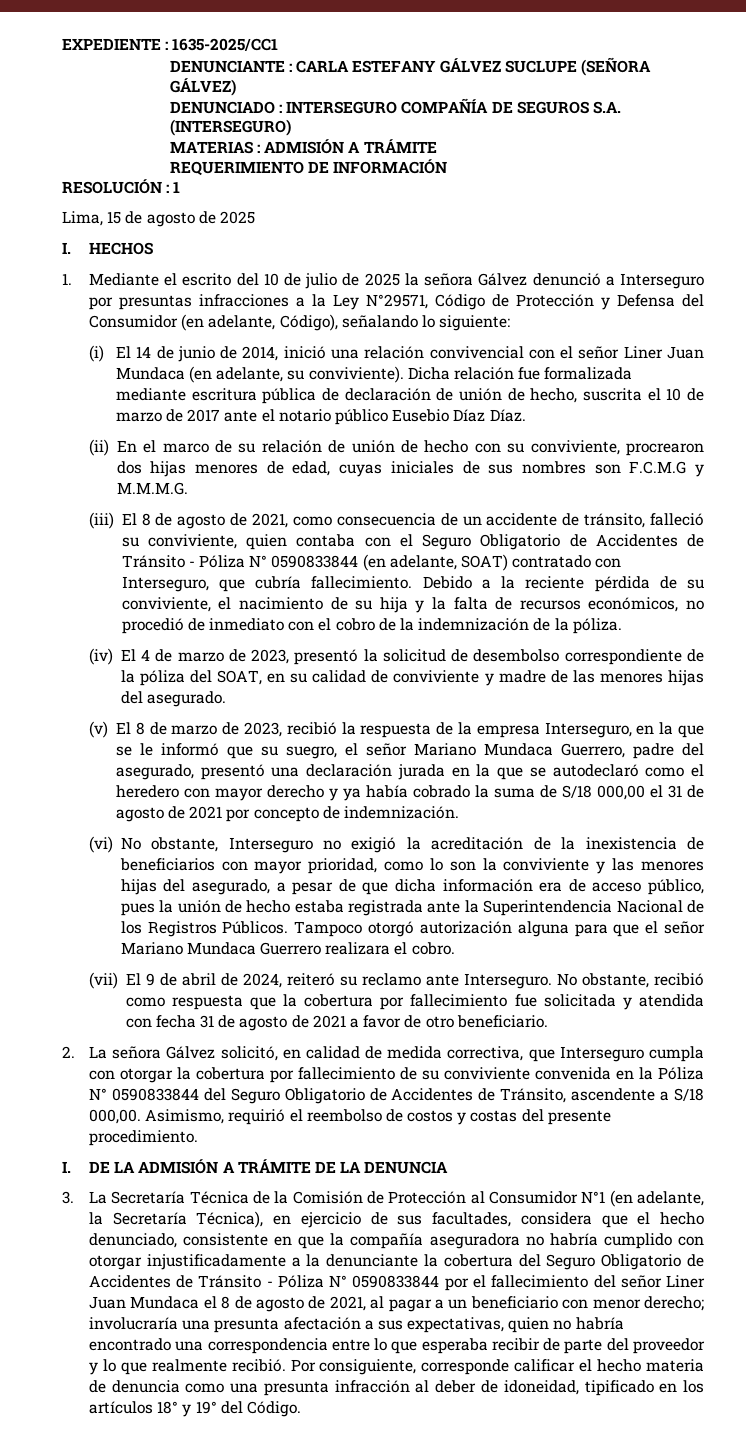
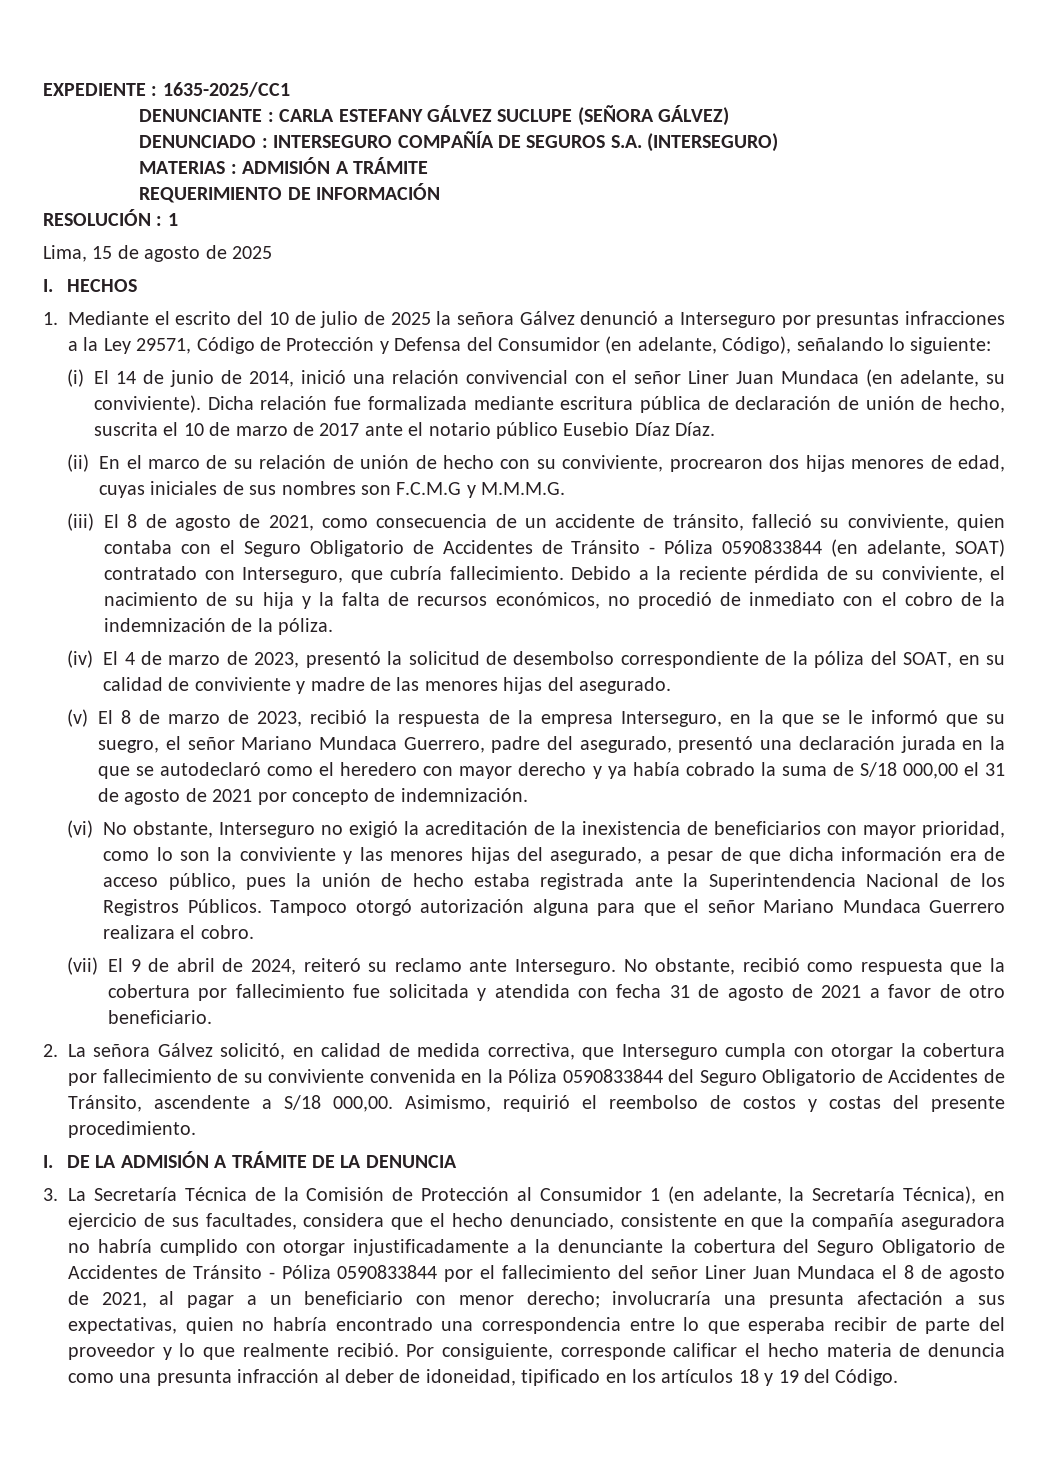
- 1. Mediante el escrito del 10 de julio de 2025 la señora Gálvez denunció a Interseguro por presuntas infracciones a la Ley N°29571, Código de Protección y Defensa del Consumidor (en adelante, Código), señalando lo siguiente:
+ 1. Mediante el escrito del 10 de julio de 2025 la señora Gálvez denunció a Interseguro por presuntas infracciones a la Ley 29571, Código de Protección y Defensa del Consumidor (en adelante, Código), señalando lo siguiente:
- (iii) El 8 de agosto de 2021, como consecuencia de un accidente de tránsito, falleció su conviviente, quien contaba con el Seguro Obligatorio de Accidentes de Tránsito - Póliza N° 0590833844 (en adelante, SOAT) contratado con Interseguro, que cubría fallecimiento.
+ (iii) El 8 de agosto de 2021, como consecuencia de un accidente de tránsito, falleció su conviviente, quien contaba con el Seguro Obligatorio de Accidentes de Tránsito - Póliza 0590833844 (en adelante, SOAT) contratado con Interseguro, que cubría fallecimiento.
- 2. La señora Gálvez solicitó, en calidad de medida correctiva, que Interseguro cumpla con otorgar la cobertura por fallecimiento de su conviviente convenida en la Póliza N° 0590833844 del Seguro Obligatorio de Accidentes de Tránsito, ascendente a S/18 000,00.
+ 2. La señora Gálvez solicitó, en calidad de medida correctiva, que Interseguro cumpla con otorgar la cobertura por fallecimiento de su conviviente convenida en la Póliza 0590833844 del Seguro Obligatorio de Accidentes de Tránsito, ascendente a S/18 000,00.
- 3. La Secretaría Técnica de la Comisión de Protección al Consumidor N°1 (en adelante, la Secretaría Técnica), en ejercicio de sus facultades, considera que el hecho denunciado, consistente en que la compañía aseguradora no habría cumplido con otorgar injustificadamente a la denunciante la cobertura del Seguro Obligatorio de Accidentes de Tránsito - Póliza N° 0590833844 por el fallecimiento del señor Liner Juan Mundaca el 8 de agosto de 2021, al pagar a un beneficiario con menor derecho;
+ 3. La Secretaría Técnica de la Comisión de Protección al Consumidor 1 (en adelante, la Secretaría Técnica), en ejercicio de sus facultades, considera que el hecho denunciado, consistente en que la compañía aseguradora no habría cumplido con otorgar injustificadamente a la denunciante la cobertura del Seguro Obligatorio de Accidentes de Tránsito - Póliza 0590833844 por el fallecimiento del señor Liner Juan Mundaca el 8 de agosto de 2021, al pagar a un beneficiario con menor derecho;
- Por consiguiente, corresponde calificar el hecho materia de denuncia como una presunta infracción al deber de idoneidad, tipificado en los artículos 18° y 19° del Código.
+ Por consiguiente, corresponde calificar el hecho materia de denuncia como una presunta infracción al deber de idoneidad, tipificado en los artículos 18 y 19 del Código.

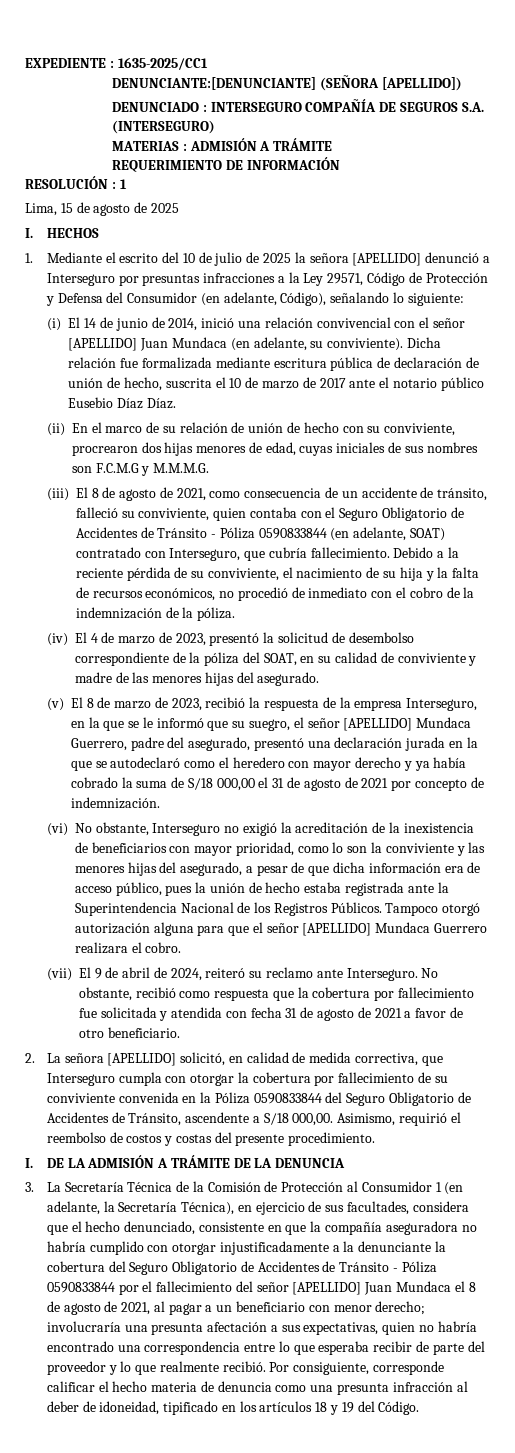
- DENUNCIANTE : CARLA ESTEFANY GÁLVEZ SUCLUPE (SEÑORA GÁLVEZ)
+ DENUNCIANTE:[DENUNCIANTE] (SEÑORA [APELLIDO])
- 1. Mediante el escrito del 10 de julio de 2025 la señora Gálvez denunció a Interseguro por presuntas infracciones a la Ley 29571, Código de Protección y Defensa del Consumidor (en adelante, Código), señalando lo siguiente:
+ 1. Mediante el escrito del 10 de julio de 2025 la señora [APELLIDO] denunció a Interseguro por presuntas infracciones a la Ley 29571, Código de Protección y Defensa del Consumidor (en adelante, Código), señalando lo siguiente:
- (i) El 14 de junio de 2014, inició una relación convivencial con el señor Liner Juan Mundaca (en adelante, su conviviente).
+ (i) El 14 de junio de 2014, inició una relación convivencial con el señor [APELLIDO] Juan Mundaca (en adelante, su conviviente).
- (v) El 8 de marzo de 2023, recibió la respuesta de la empresa Interseguro, en la que se le informó que su suegro, el señor Mariano Mundaca Guerrero, padre del asegurado, presentó una declaración jurada en la que se autodeclaró como el heredero con mayor derecho y ya había cobrado la suma de S/18 000,00 el 31 de agosto de 2021 por concepto de indemnización.
+ (v) El 8 de marzo de 2023, recibió la respuesta de la empresa Interseguro, en la que se le informó que su suegro, el señor [APELLIDO] Mundaca Guerrero, padre del asegurado, presentó una declaración jurada en la que se autodeclaró como el heredero con mayor derecho y ya había cobrado la suma de S/18 000,00 el 31 de agosto de 2021 por concepto de indemnización.
- Tampoco otorgó autorización alguna para que el señor Mariano Mundaca Guerrero realizara el cobro.
+ Tampoco otorgó autorización alguna para que el señor [APELLIDO] Mundaca Guerrero realizara el cobro.
- 2. La señora Gálvez solicitó, en calidad de medida correctiva, que Interseguro cumpla con otorgar la cobertura por fallecimiento de su conviviente convenida en la Póliza 0590833844 del Seguro Obligatorio de Accidentes de Tránsito, ascendente a S/18 000,00.
+ 2. La señora [APELLIDO] solicitó, en calidad de medida correctiva, que Interseguro cumpla con otorgar la cobertura por fallecimiento de su conviviente convenida en la Póliza 0590833844 del Seguro Obligatorio de Accidentes de Tránsito, ascendente a S/18 000,00.
- 3. La Secretaría Técnica de la Comisión de Protección al Consumidor 1 (en adelante, la Secretaría Técnica), en ejercicio de sus facultades, considera que el hecho denunciado, consistente en que la compañía aseguradora no habría cumplido con otorgar injustificadamente a la denunciante la cobertura del Seguro Obligatorio de Accidentes de Tránsito - Póliza 0590833844 por el fallecimiento del señor Liner Juan Mundaca el 8 de agosto de 2021, al pagar a un beneficiario con menor derecho;
+ 3. La Secretaría Técnica de la Comisión de Protección al Consumidor 1 (en adelante, la Secretaría Técnica), en ejercicio de sus facultades, considera que el hecho denunciado, consistente en que la compañía aseguradora no habría cumplido con otorgar injustificadamente a la denunciante la cobertura del Seguro Obligatorio de Accidentes de Tránsito - Póliza 0590833844 por el fallecimiento del señor [APELLIDO] Juan Mundaca el 8 de agosto de 2021, al pagar a un beneficiario con menor derecho;

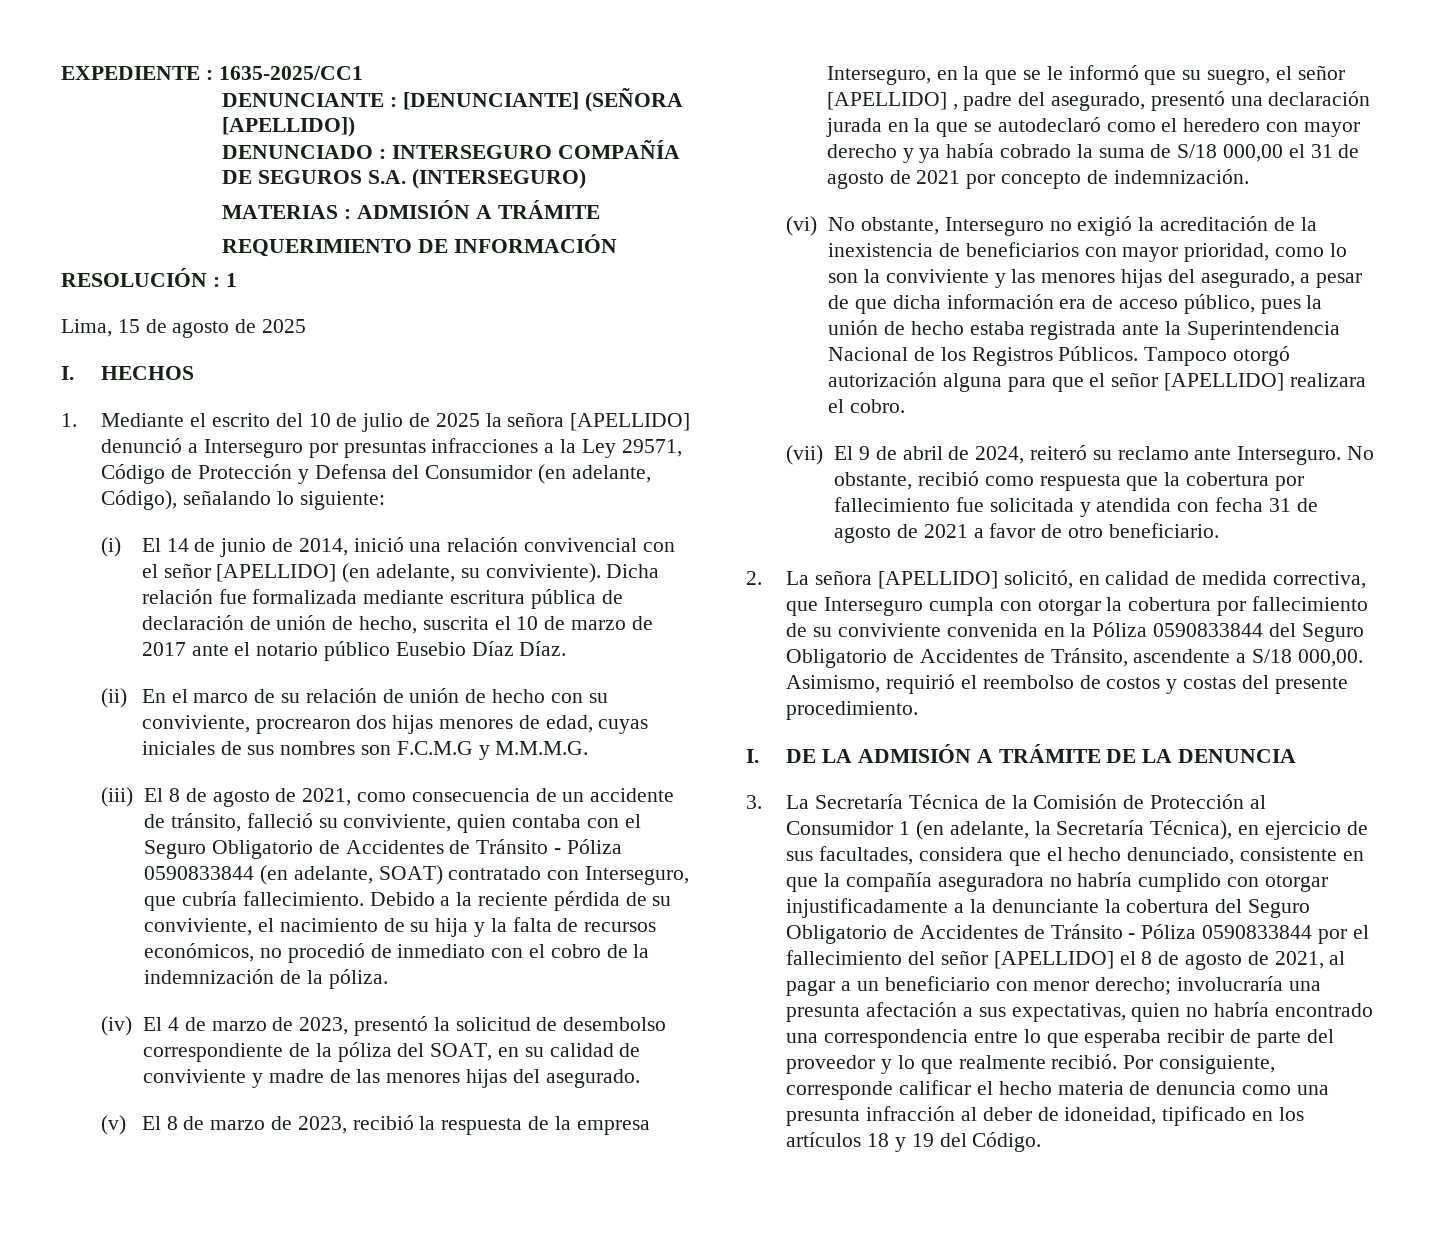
- DENUNCIANTE:[DENUNCIANTE] (SEÑORA [APELLIDO])
+ DENUNCIANTE : [DENUNCIANTE] (SEÑORA [APELLIDO])
- (i) El 14 de junio de 2014, inició una relación convivencial con el señor [APELLIDO] Juan Mundaca (en adelante, su conviviente).
+ (i) El 14 de junio de 2014, inició una relación convivencial con el señor [APELLIDO] (en adelante, su conviviente).
- (v) El 8 de marzo de 2023, recibió la respuesta de la empresa Interseguro, en la que se le informó que su suegro, el señor [APELLIDO] Mundaca Guerrero, padre del asegurado, presentó una declaración jurada en la que se autodeclaró como el heredero con mayor derecho y ya había cobrado la suma de S/18 000,00 el 31 de agosto de 2021 por concepto de indemnización.
+ (v) El 8 de marzo de 2023, recibió la respuesta de la empresa Interseguro, en la que se le informó que su suegro, el señor [APELLIDO] , padre del asegurado, presentó una declaración jurada en la que se autodeclaró como el heredero con mayor derecho y ya había cobrado la suma de S/18 000,00 el 31 de agosto de 2021 por concepto de indemnización.
- Tampoco otorgó autorización alguna para que el señor [APELLIDO] Mundaca Guerrero realizara el cobro.
+ Tampoco otorgó autorización alguna para que el señor [APELLIDO] realizara el cobro.
- 3. La Secretaría Técnica de la Comisión de Protección al Consumidor 1 (en adelante, la Secretaría Técnica), en ejercicio de sus facultades, considera que el hecho denunciado, consistente en que la compañía aseguradora no habría cumplido con otorgar injustificadamente a la denunciante la cobertura del Seguro Obligatorio de Accidentes de Tránsito - Póliza 0590833844 por el fallecimiento del señor [APELLIDO] Juan Mundaca el 8 de agosto de 2021, al pagar a un beneficiario con menor derecho;
+ 3. La Secretaría Técnica de la Comisión de Protección al Consumidor 1 (en adelante, la Secretaría Técnica), en ejercicio de sus facultades, considera que el hecho denunciado, consistente en que la compañía aseguradora no habría cumplido con otorgar injustificadamente a la denunciante la cobertura del Seguro Obligatorio de Accidentes de Tránsito - Póliza 0590833844 por el fallecimiento del señor [APELLIDO] el 8 de agosto de 2021, al pagar a un beneficiario con menor derecho;

